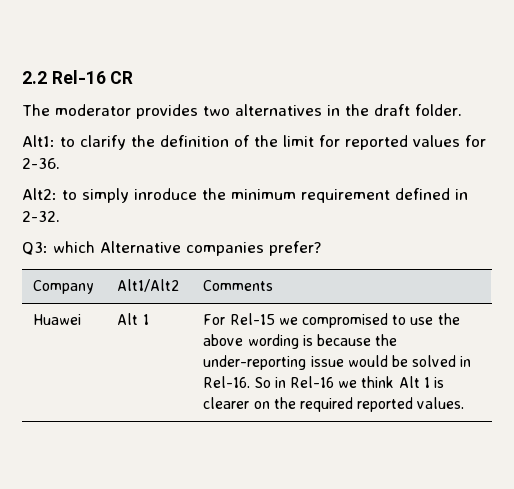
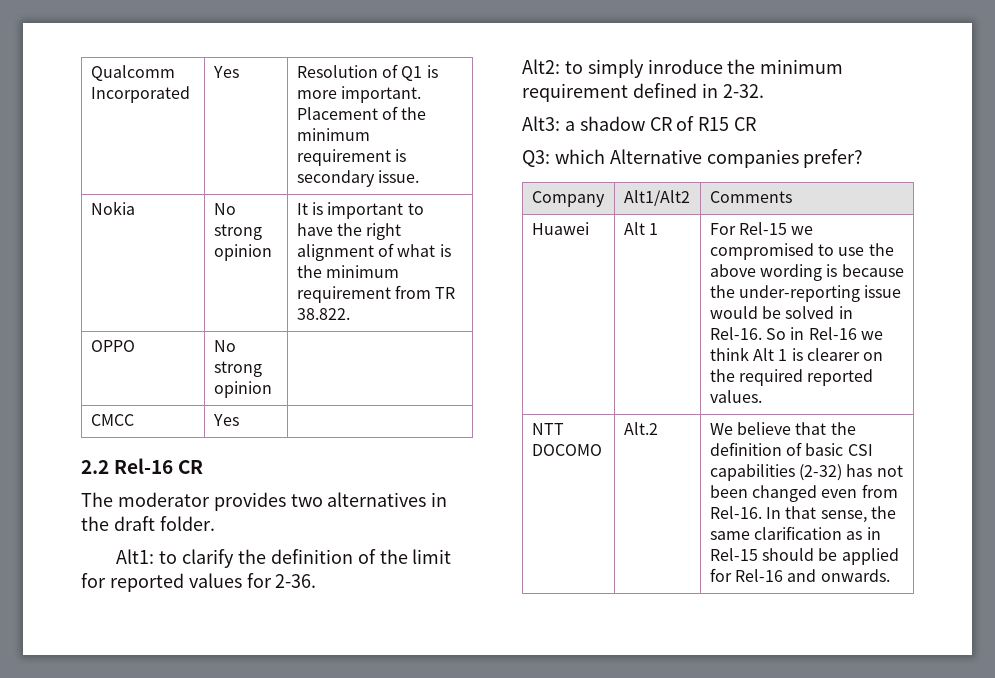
+ Qualcomm Incorporated | Yes | Resolution of Q1 is more important. Placement of the minimum requirement is secondary issue.
+ Nokia | No strong opinion | It is important to have the right alignment of what is the minimum requirement from TR 38.822.
+ OPPO | No strong opinion |
+ CMCC | Yes |
+ Alt3: a shadow CR of R15 CR
+ NTT DOCOMO | Alt.2 | We believe that the definition of basic CSI capabilities (2-32) has not been changed even from Rel-16. In that sense, the same clarification as in Rel-15 should be applied for Rel-16 and onwards.

